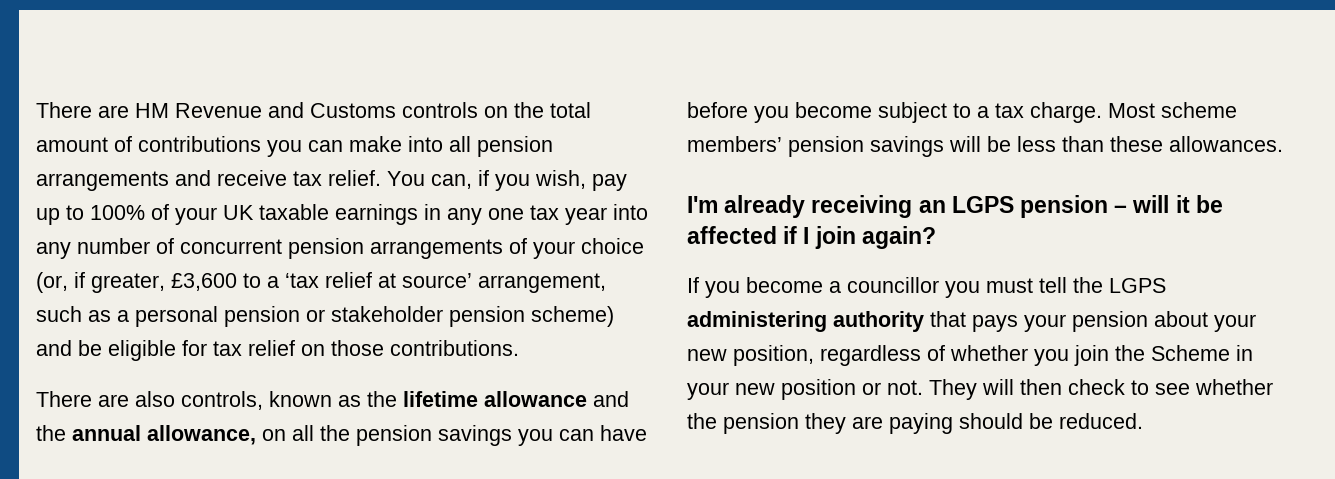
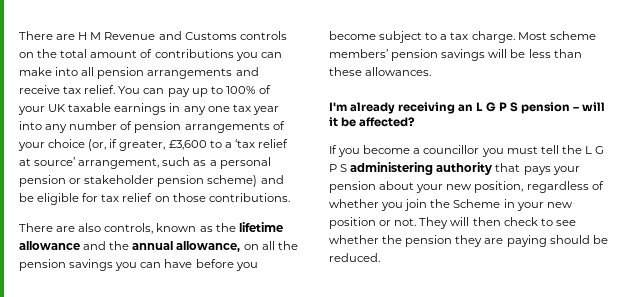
- There are HM Revenue and Customs controls on the total amount of contributions you can make into all pension arrangements and receive tax relief.
+ There are H M Revenue and Customs controls on the total amount of contributions you can make into all pension arrangements and receive tax relief.
- You can, if you wish, pay up to 100% of your UK taxable earnings in any one tax year into any number of concurrent pension arrangements of your choice (or, if greater, £3,600 to a ‘tax relief at source’ arrangement, such as a personal pension or stakeholder pension scheme) and be eligible for tax relief on those contributions.
+ You can pay up to 100% of your UK taxable earnings in any one tax year into any number of pension arrangements of your choice (or, if greater, £3,600 to a ‘tax relief at source’ arrangement, such as a personal pension or stakeholder pension scheme) and be eligible for tax relief on those contributions.
- I'm already receiving an LGPS pension – will it be affected if I join again?
+ I'm already receiving an L G P S pension – will it be affected?
- If you become a councillor you must tell the LGPS administering authority that pays your pension about your new position, regardless of whether you join the Scheme in your new position or not.
+ If you become a councillor you must tell the L G P S administering authority that pays your pension about your new position, regardless of whether you join the Scheme in your new position or not.

